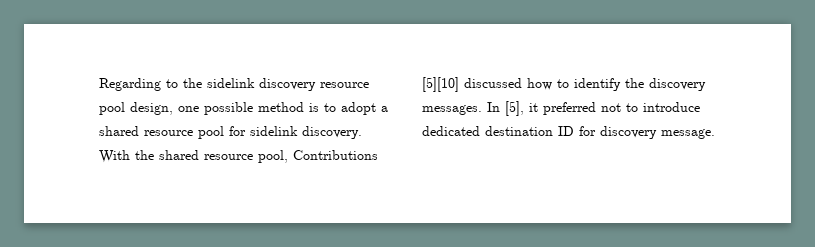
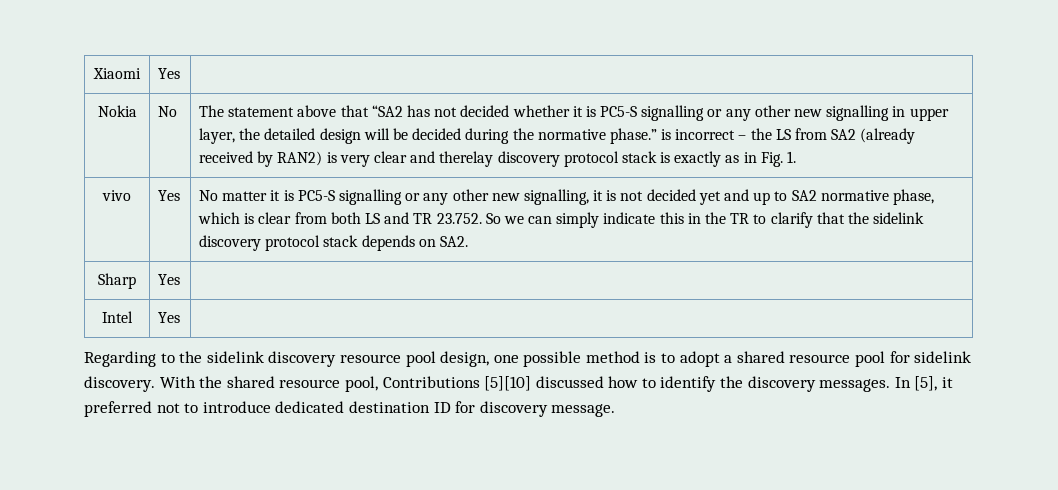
+ Xiaomi | Yes |
+ Nokia | No | The statement above that “SA2 has not decided whether it is PC5-S signalling or any other new signalling in upper layer, the detailed design will be decided during the normative phase.” is incorrect – the LS from SA2 (already received by RAN2) is very clear and therelay discovery protocol stack is exactly as in Fig. 1.
+ vivo | Yes | No matter it is PC5-S signalling or any other new signalling, it is not decided yet and up to SA2 normative phase, which is clear from both LS and TR 23.752. So we can simply indicate this in the TR to clarify that the sidelink discovery protocol stack depends on SA2.
+ Sharp | Yes |
+ Intel | Yes |

